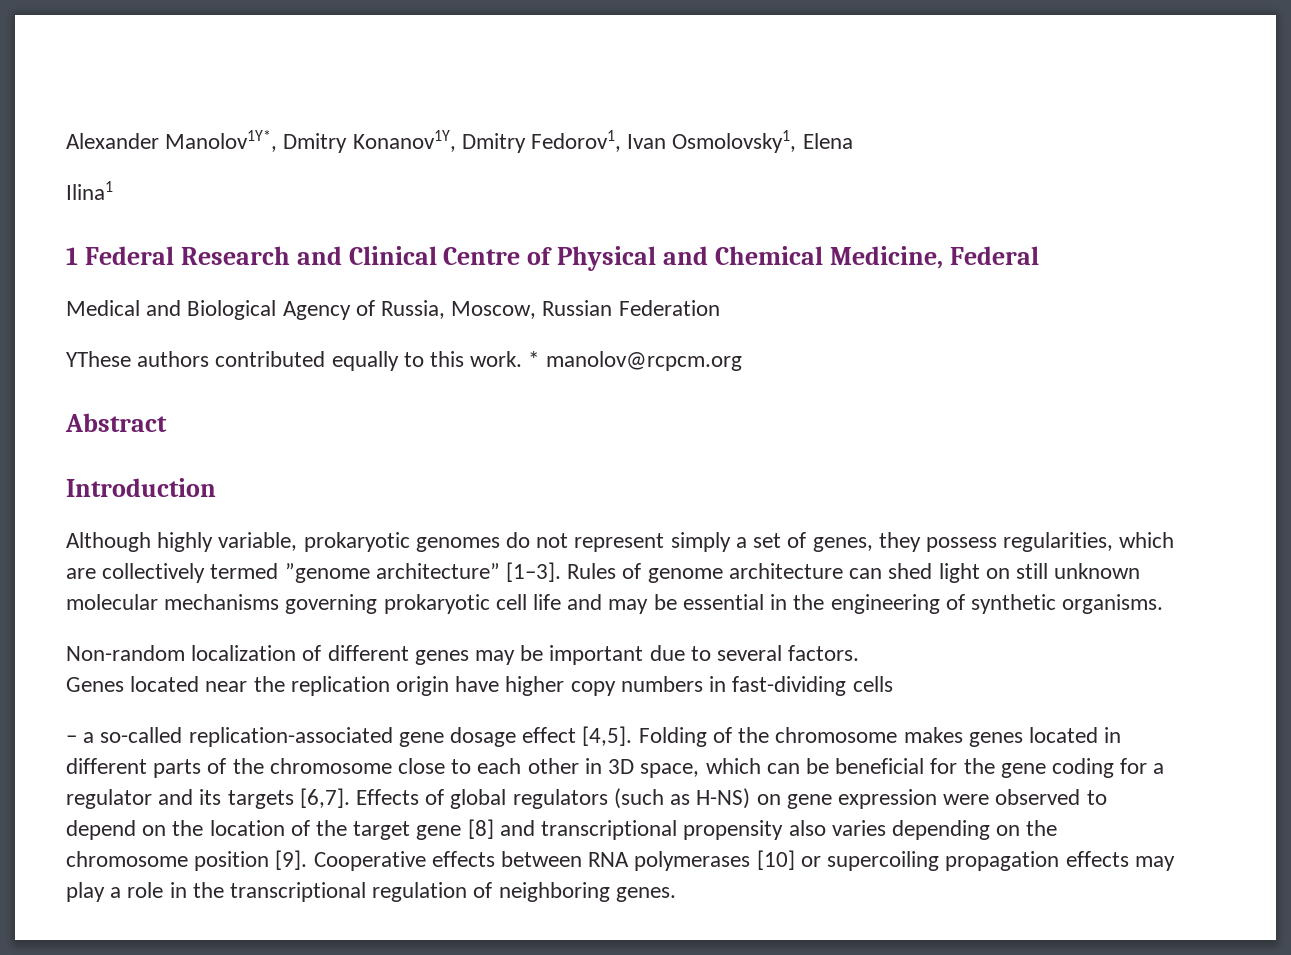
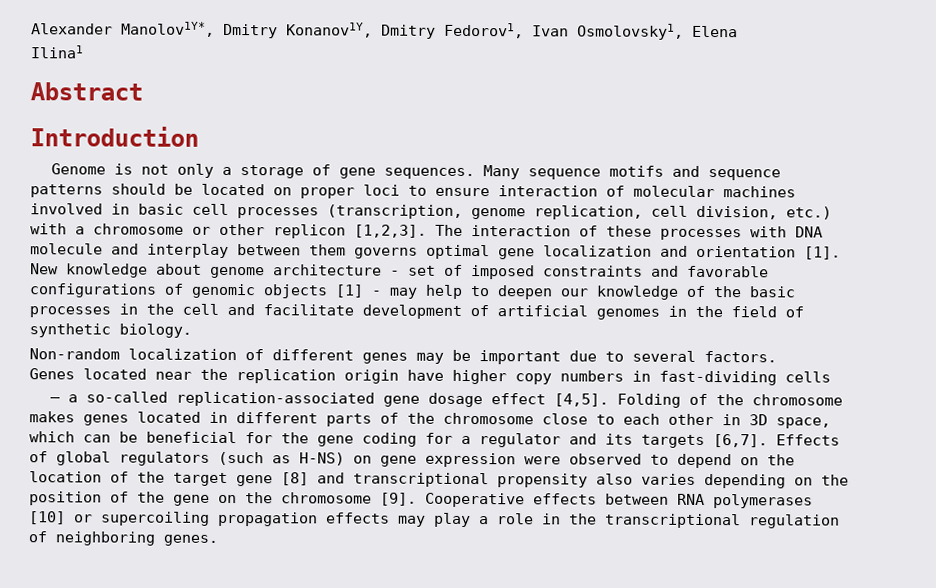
- 1 Federal Research and Clinical Centre of Physical and Chemical Medicine, Federal
- Medical and Biological Agency of Russia, Moscow, Russian Federation
- YThese authors contributed equally to this work. * manolov@rcpcm.org
  Abstract
  Introduction
- Although highly variable, prokaryotic genomes do not represent simply a set of genes, they possess regularities, which are collectively termed ”genome architecture” [1–3]. Rules of genome architecture can shed light on still unknown molecular mechanisms governing prokaryotic cell life and may be essential in the engineering of synthetic organisms.
+ Genome is not only a storage of gene sequences. Many sequence motifs and sequence patterns should be located on proper loci to ensure interaction of molecular machines involved in basic cell processes (transcription, genome replication, cell division, etc.) with a chromosome or other replicon [1,2,3]. The interaction of these processes with DNA molecule and interplay between them governs optimal gene localization and orientation [1]. New knowledge about genome architecture - set of imposed constraints and favorable configurations of genomic objects [1] - may help to deepen our knowledge of the basic processes in the cell and facilitate development of artificial genomes in the field of synthetic biology.
- Effects of global regulators (such as H-NS) on gene expression were observed to depend on the location of the target gene [8] and transcriptional propensity also varies depending on the chromosome position [9].
+ Effects of global regulators (such as H-NS) on gene expression were observed to depend on the location of the target gene [8] and transcriptional propensity also varies depending on the position of the gene on the chromosome [9].

